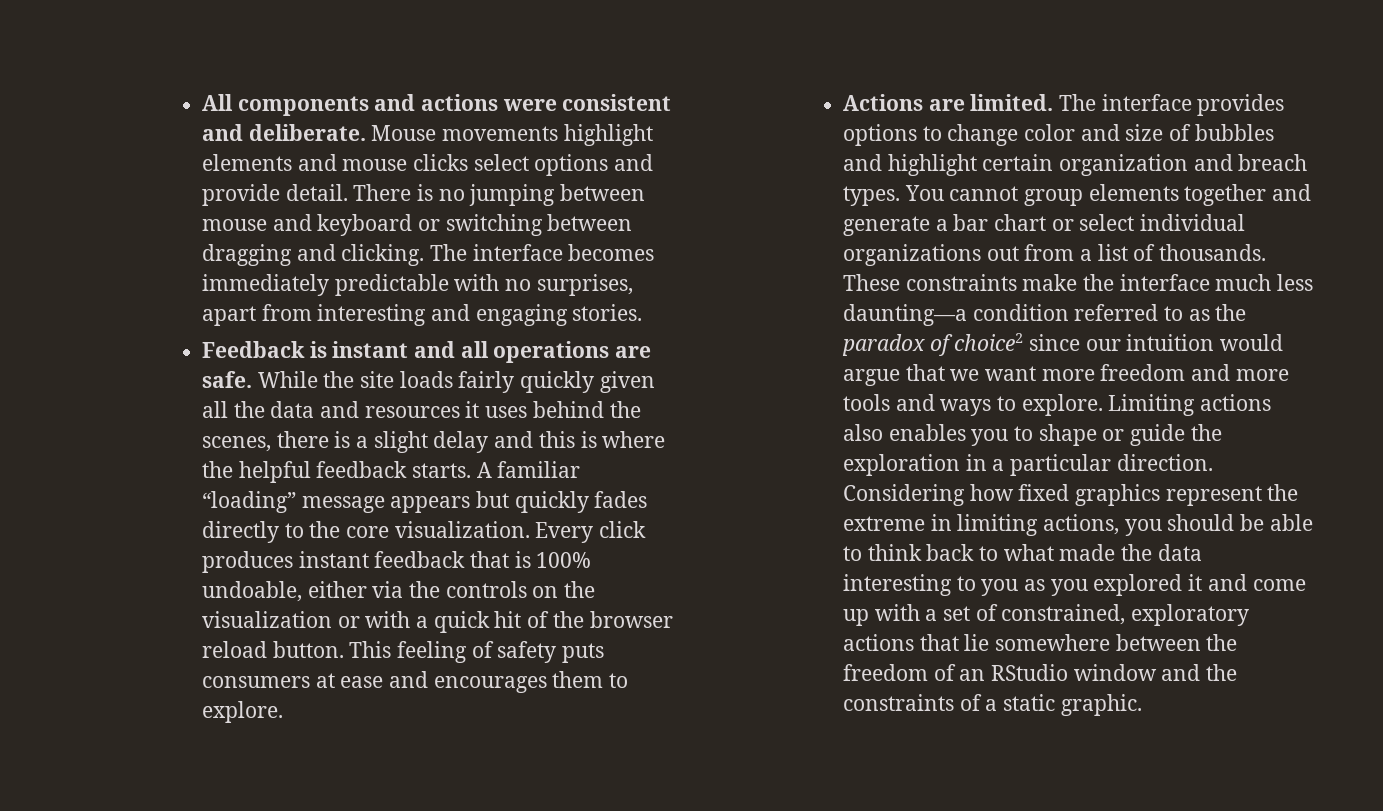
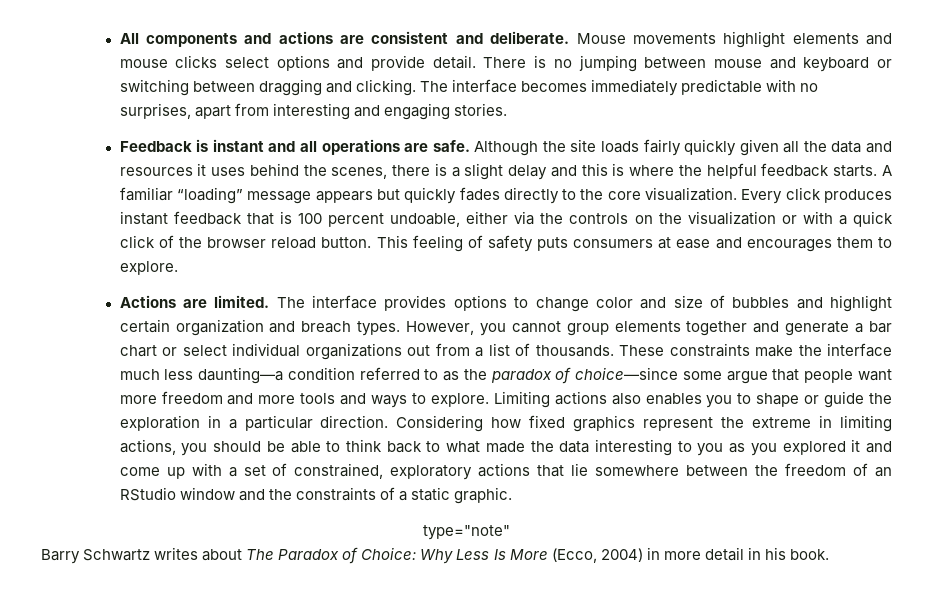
- All components and actions were consistent and deliberate.
+ All components and actions are consistent and deliberate.
- While the site loads fairly quickly given all the data and resources it uses behind the scenes, there is a slight delay and this is where the helpful feedback starts.
+ Although the site loads fairly quickly given all the data and resources it uses behind the scenes, there is a slight delay and this is where the helpful feedback starts.
- Every click produces instant feedback that is 100% undoable, either via the controls on the visualization or with a quick hit of the browser reload button.
+ Every click produces instant feedback that is 100 percent undoable, either via the controls on the visualization or with a quick click of the browser reload button.
- You cannot group elements together and generate a bar chart or select individual organizations out from a list of thousands.
+ However, you cannot group elements together and generate a bar chart or select individual organizations out from a list of thousands.
- These constraints make the interface much less daunting—a condition referred to as the paradox of choice2 since our intuition would argue that we want more freedom and more tools and ways to explore.
+ These constraints make the interface much less daunting—a condition referred to as the paradox of choice—since some argue that people want more freedom and more tools and ways to explore.
+ type="note"
+ Barry Schwartz writes about The Paradox of Choice: Why Less Is More (Ecco, 2004) in more detail in his book.

